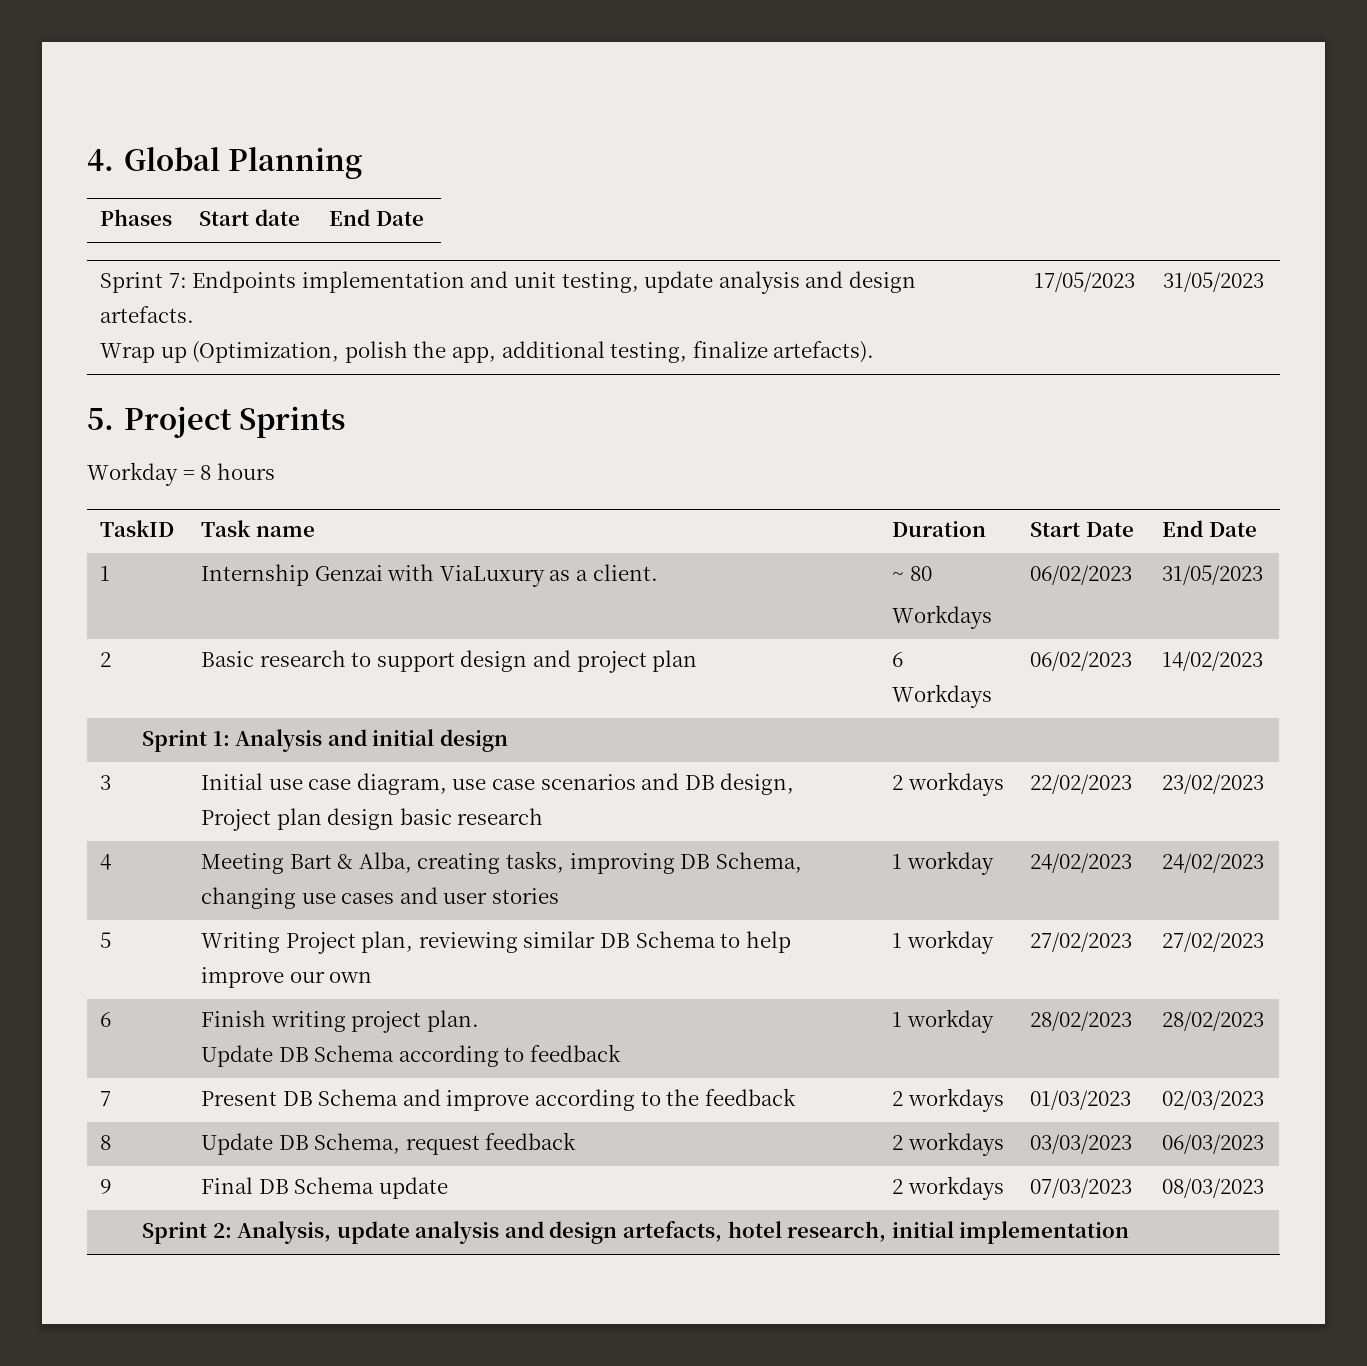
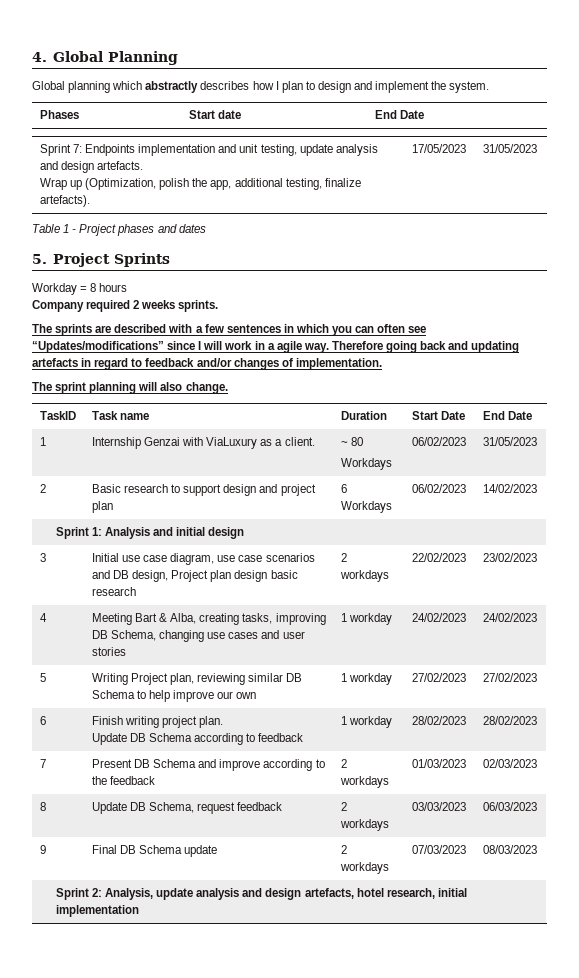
+ Global planning which abstractly describes how I plan to design and implement the system.
+ Table 1 - Project phases and dates
+ Company required 2 weeks sprints.
+ The sprints are described with a few sentences in which you can often see “Updates/modifications” since I will work in a agile way. Therefore going back and updating artefacts in regard to feedback and/or changes of implementation.
+ The sprint planning will also change.

